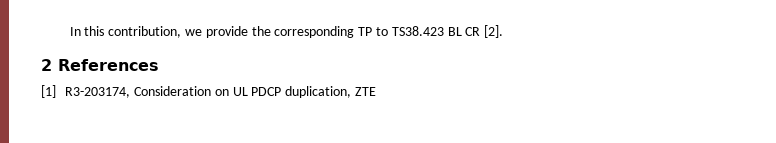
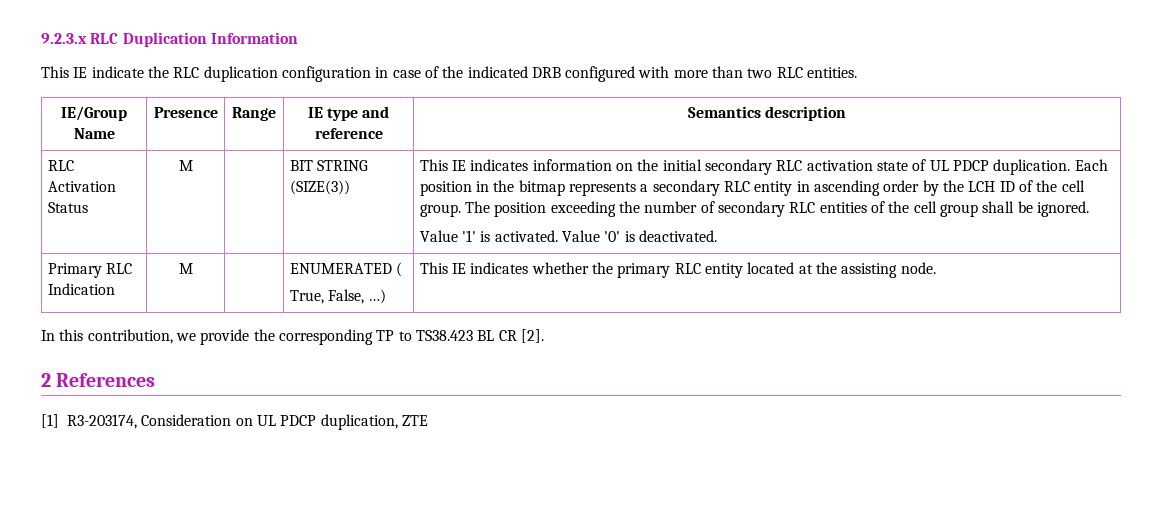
+ 9.2.3.x RLC Duplication Information
+ This IE indicate the RLC duplication configuration in case of the indicated DRB configured with more than two RLC entities.
+ IE/Group Name | Presence | Range | IE type and reference | Semantics description
+ RLC Activation Status | M | | BIT STRING (SIZE(3)) | This IE indicates information on the initial secondary RLC activation state of UL PDCP duplication. Each position in the bitmap represents a secondary RLC entity in ascending order by the LCH ID of the cell group. The position exceeding the number of secondary RLC entities of the cell group shall be ignored.
+ Value '1' is activated. Value '0' is deactivated.
+ Primary RLC Indication | M | | ENUMERATED (
+ True, False, …) | This IE indicates whether the primary RLC entity located at the assisting node.

